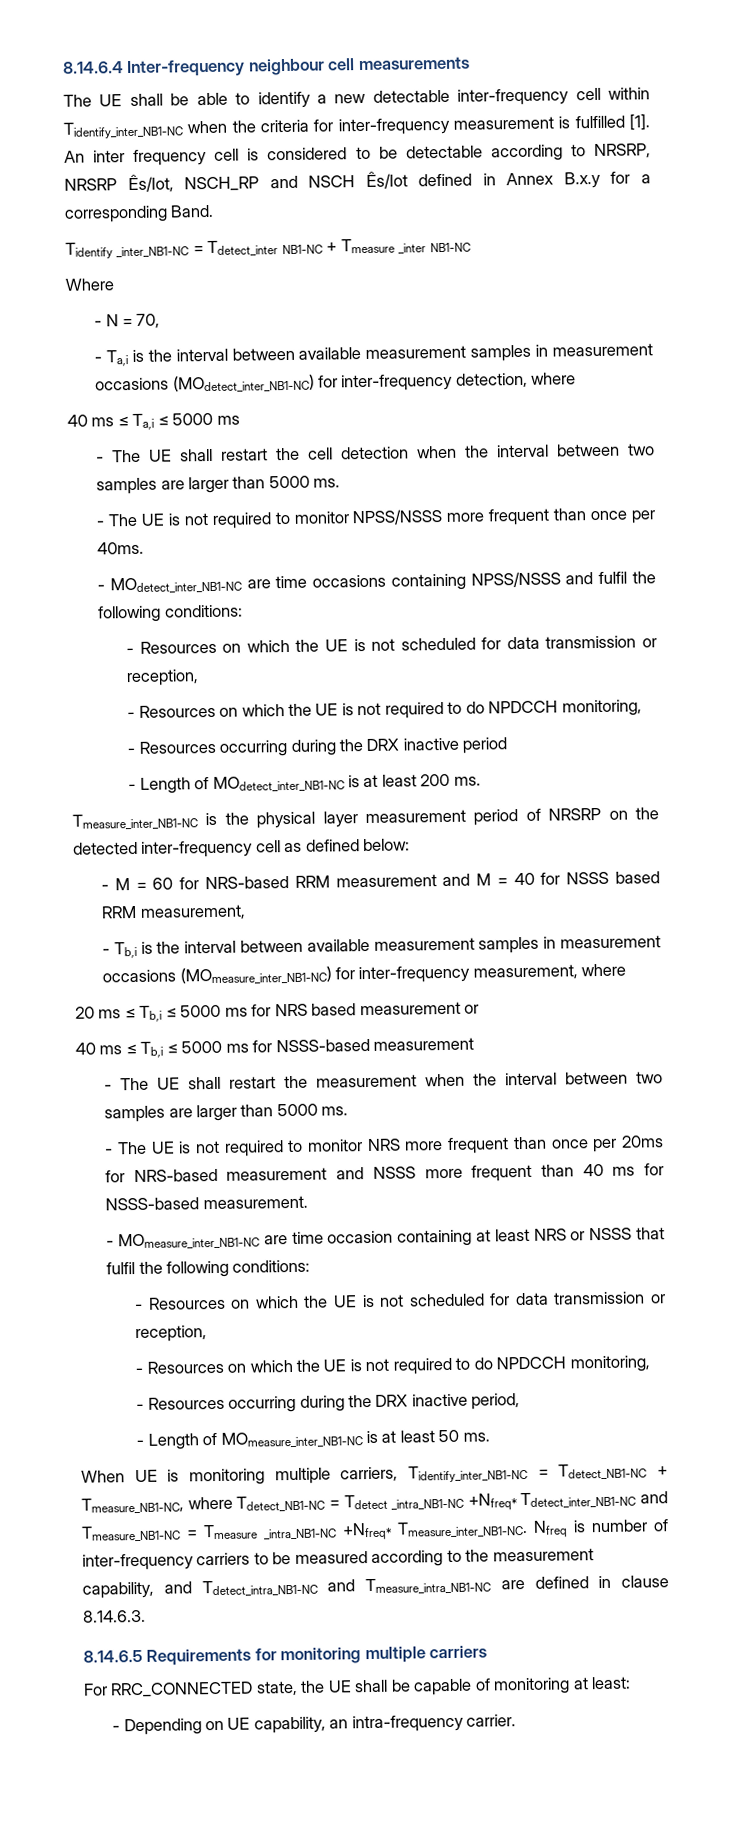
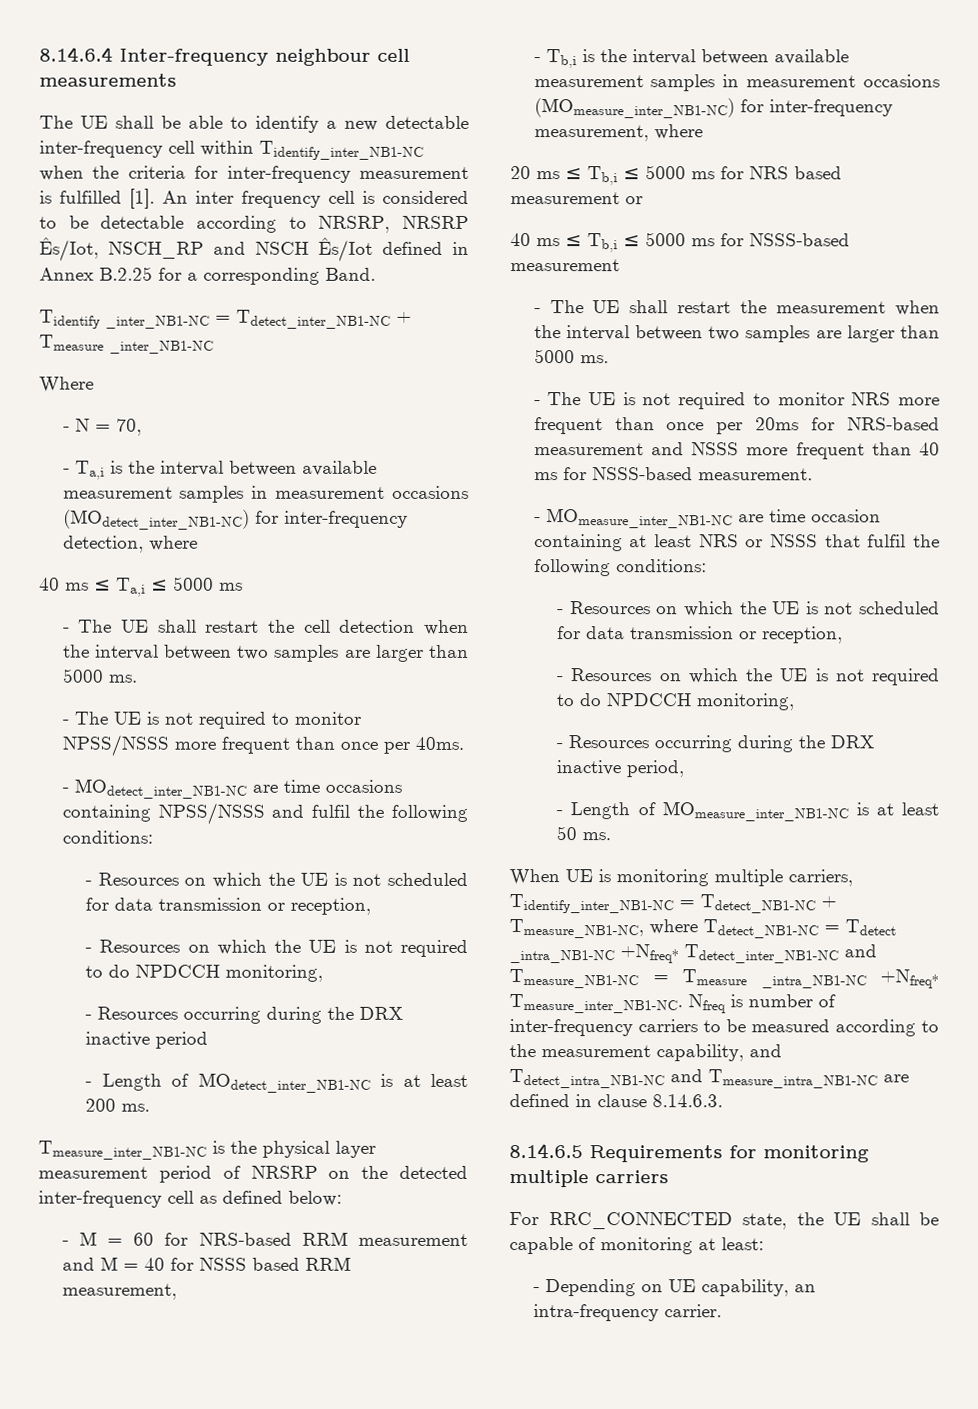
- An inter frequency cell is considered to be detectable according to NRSRP, NRSRP Ês/Iot, NSCH_RP and NSCH Ês/Iot defined in Annex B.x.y for a corresponding Band.
+ An inter frequency cell is considered to be detectable according to NRSRP, NRSRP Ês/Iot, NSCH_RP and NSCH Ês/Iot defined in Annex B.2.25 for a corresponding Band.
- Tidentify _inter_NB1-NC = Tdetect_inter NB1-NC + Tmeasure _inter NB1-NC
+ Tidentify _inter_NB1-NC = Tdetect_inter_NB1-NC + Tmeasure _inter_NB1-NC

